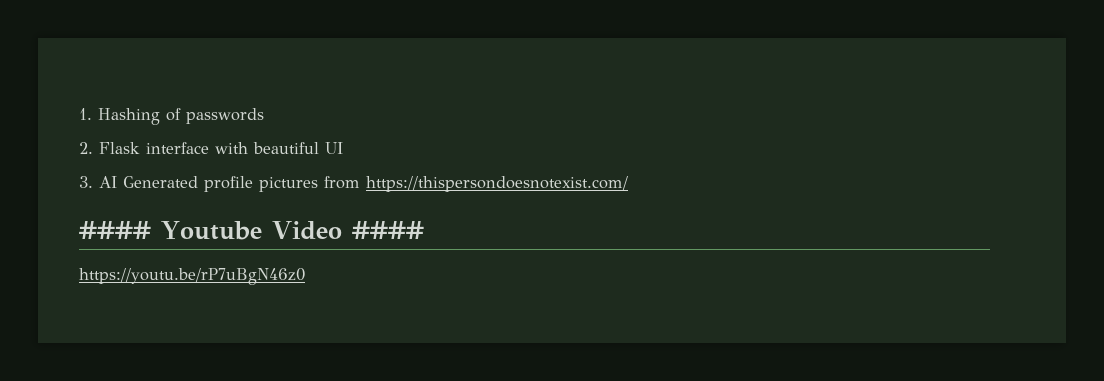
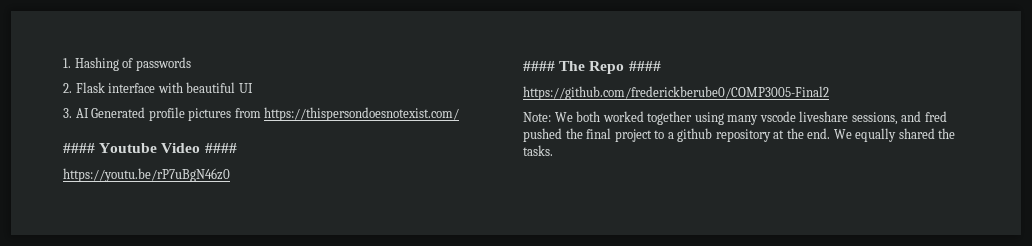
+ #### The Repo ####
+ https://github.com/frederickberube0/COMP3005-Final2
+ Note: We both worked together using many vscode liveshare sessions, and fred pushed the final project to a github repository at the end. We equally shared the tasks.

